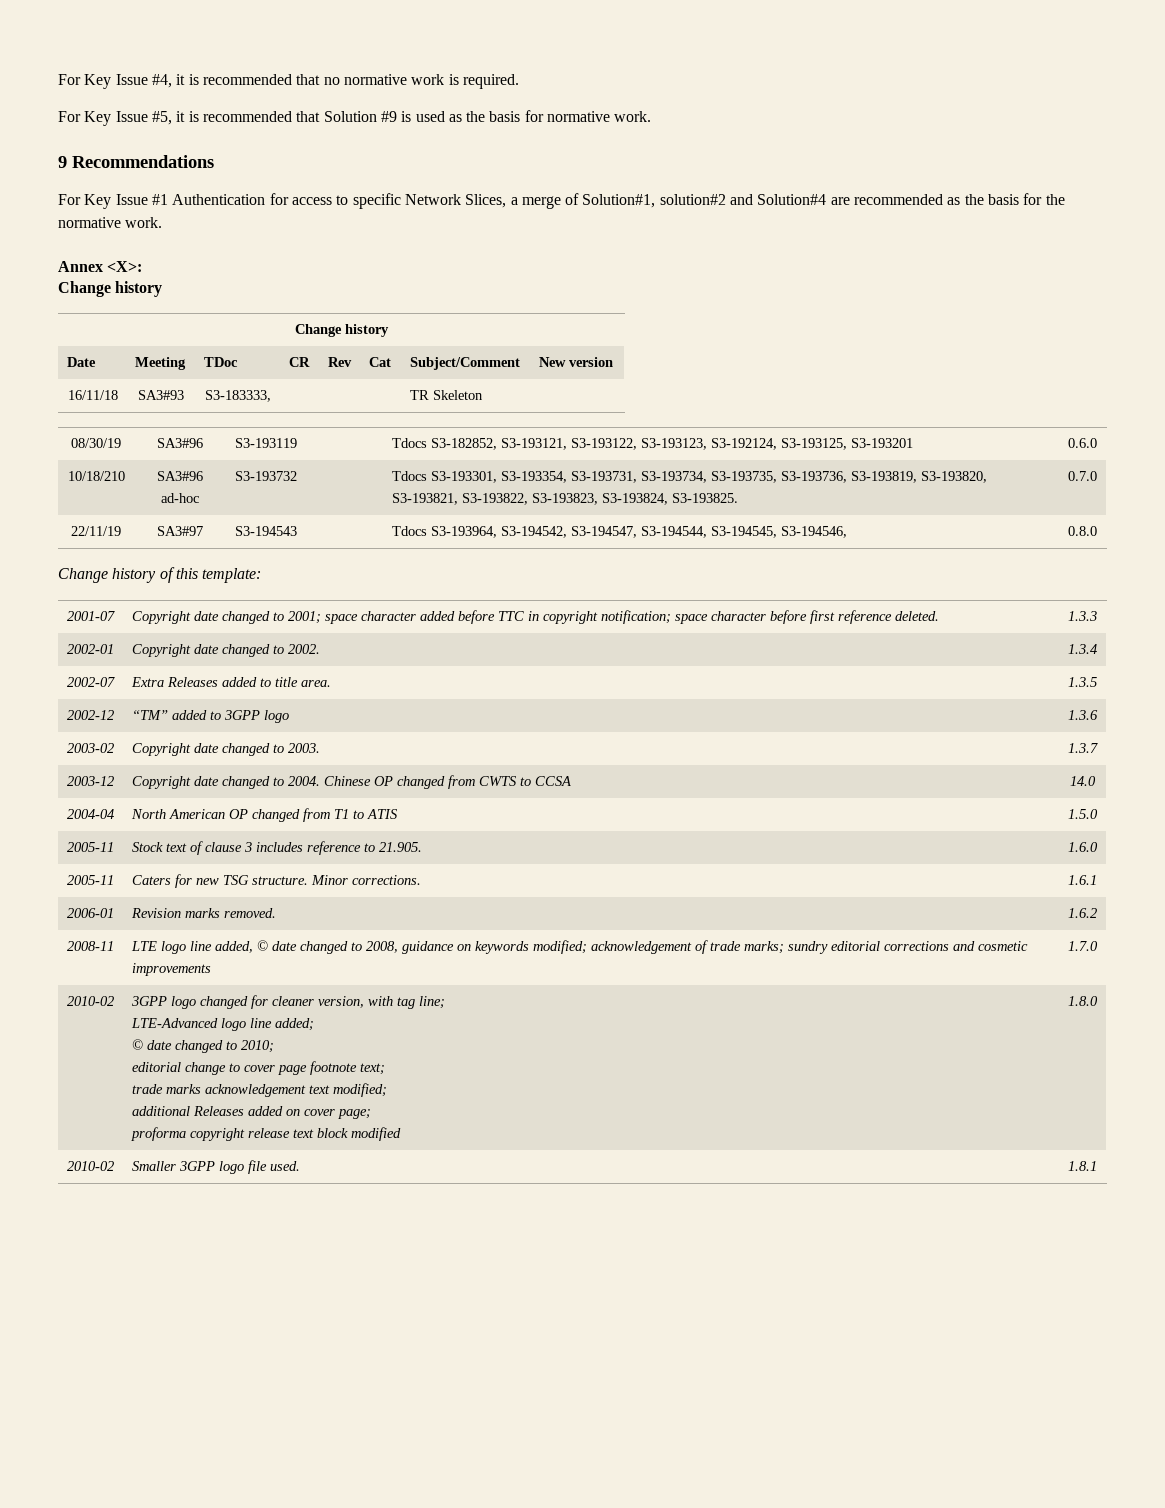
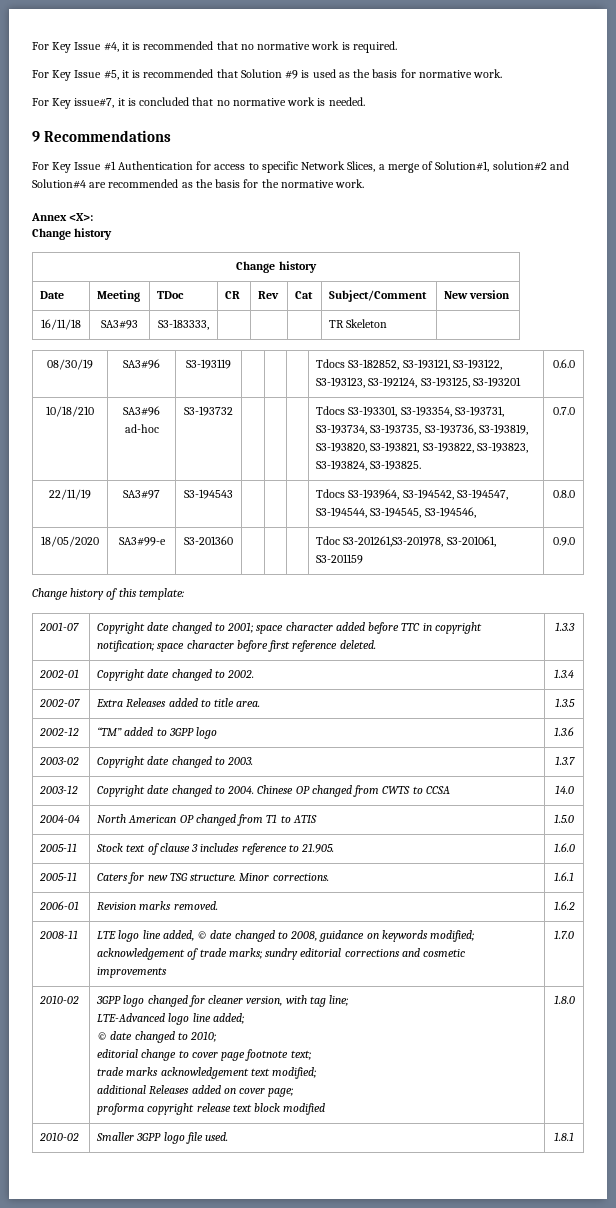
+ For Key issue#7, it is concluded that no normative work is needed.
+ 18/05/2020 | SA3#99-e | S3-201360 | | | | Tdoc S3-201261,S3-201978, S3-201061, S3-201159 | 0.9.0

